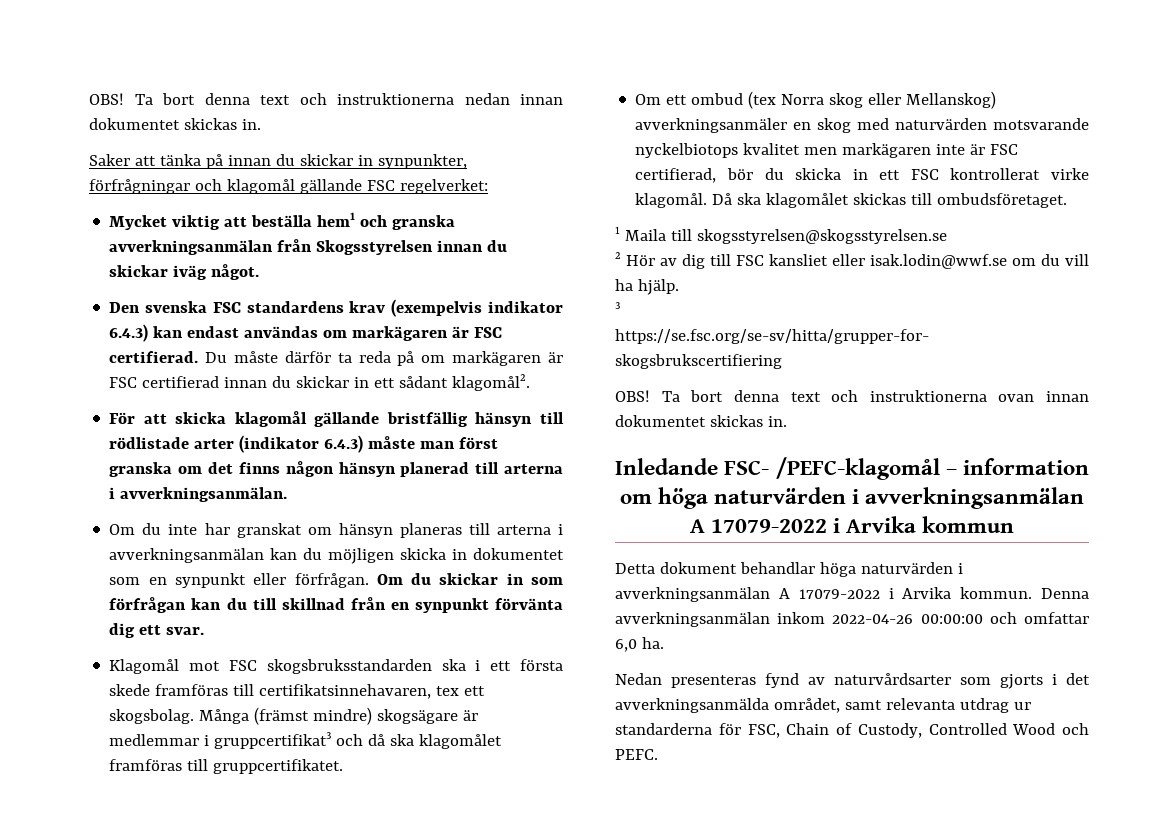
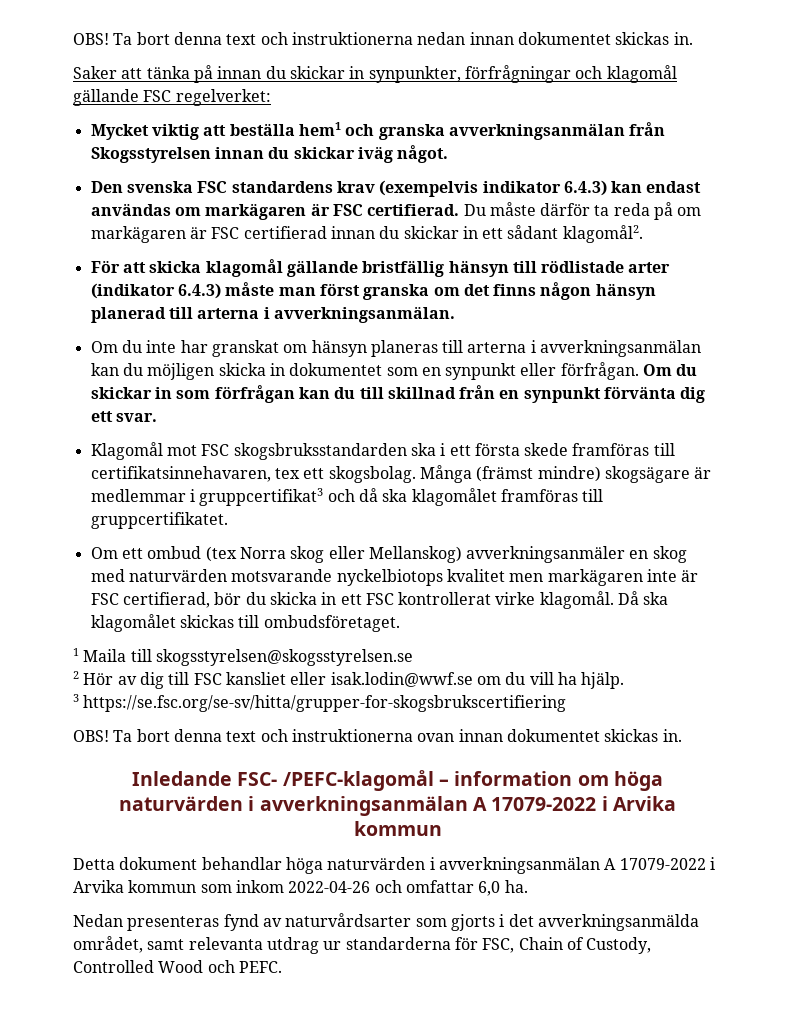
- Detta dokument behandlar höga naturvärden i avverkningsanmälan A 17079-2022 i Arvika kommun. Denna avverkningsanmälan inkom 2022-04-26 00:00:00 och omfattar 6,0 ha.
+ Detta dokument behandlar höga naturvärden i avverkningsanmälan A 17079-2022 i Arvika kommun som inkom 2022-04-26 och omfattar 6,0 ha.

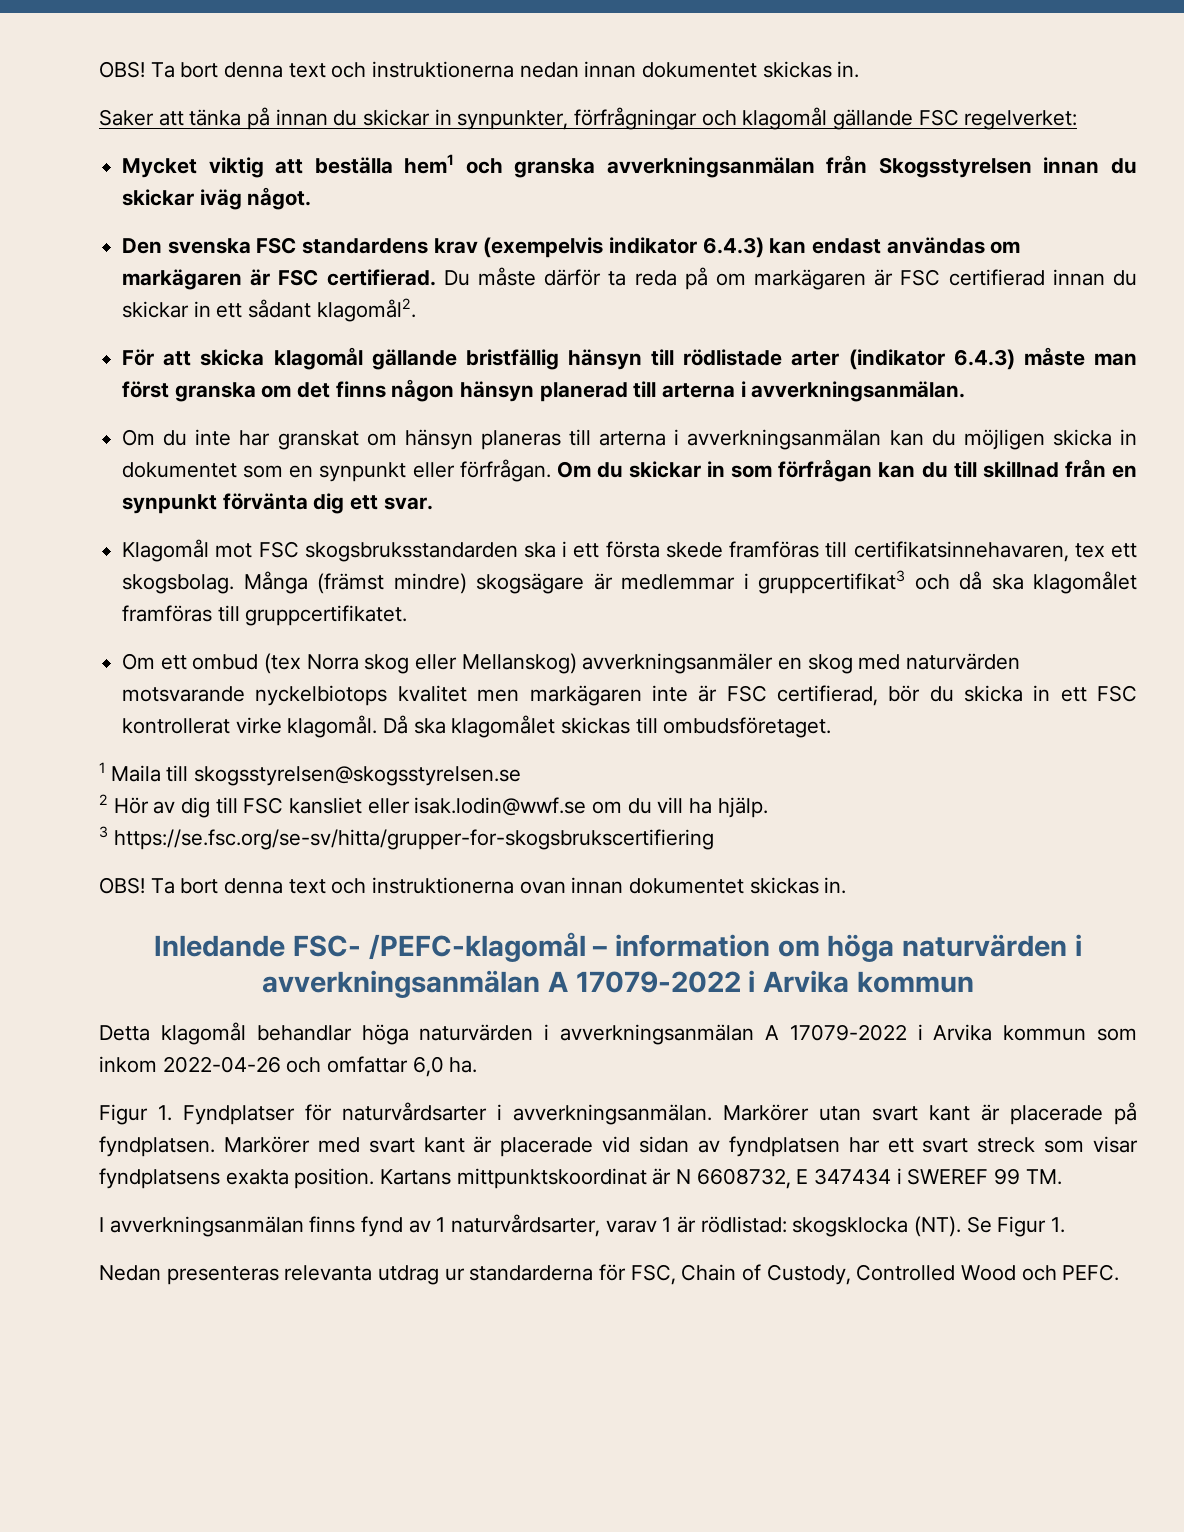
- Detta dokument behandlar höga naturvärden i avverkningsanmälan A 17079-2022 i Arvika kommun som inkom 2022-04-26 och omfattar 6,0 ha.
+ Detta klagomål behandlar höga naturvärden i avverkningsanmälan A 17079-2022 i Arvika kommun som inkom 2022-04-26 och omfattar 6,0 ha.
- Nedan presenteras fynd av naturvårdsarter som gjorts i det avverkningsanmälda området, samt relevanta utdrag ur standarderna för FSC, Chain of Custody, Controlled Wood och PEFC.
+ Figur 1. Fyndplatser för naturvårdsarter i avverkningsanmälan. Markörer utan svart kant är placerade på fyndplatsen. Markörer med svart kant är placerade vid sidan av fyndplatsen har ett svart streck som visar fyndplatsens exakta position. Kartans mittpunktskoordinat är N 6608732, E 347434 i SWEREF 99 TM.
+ I avverkningsanmälan finns fynd av 1 naturvårdsarter, varav 1 är rödlistad: skogsklocka (NT). Se Figur 1.
+ Nedan presenteras relevanta utdrag ur standarderna för FSC, Chain of Custody, Controlled Wood och PEFC.

